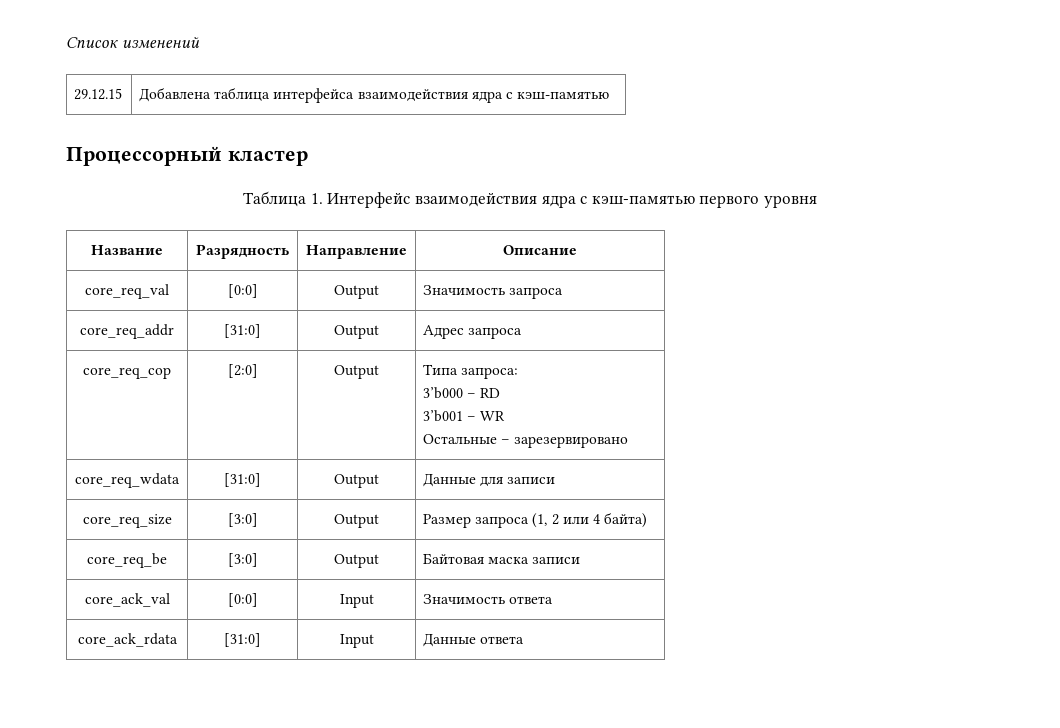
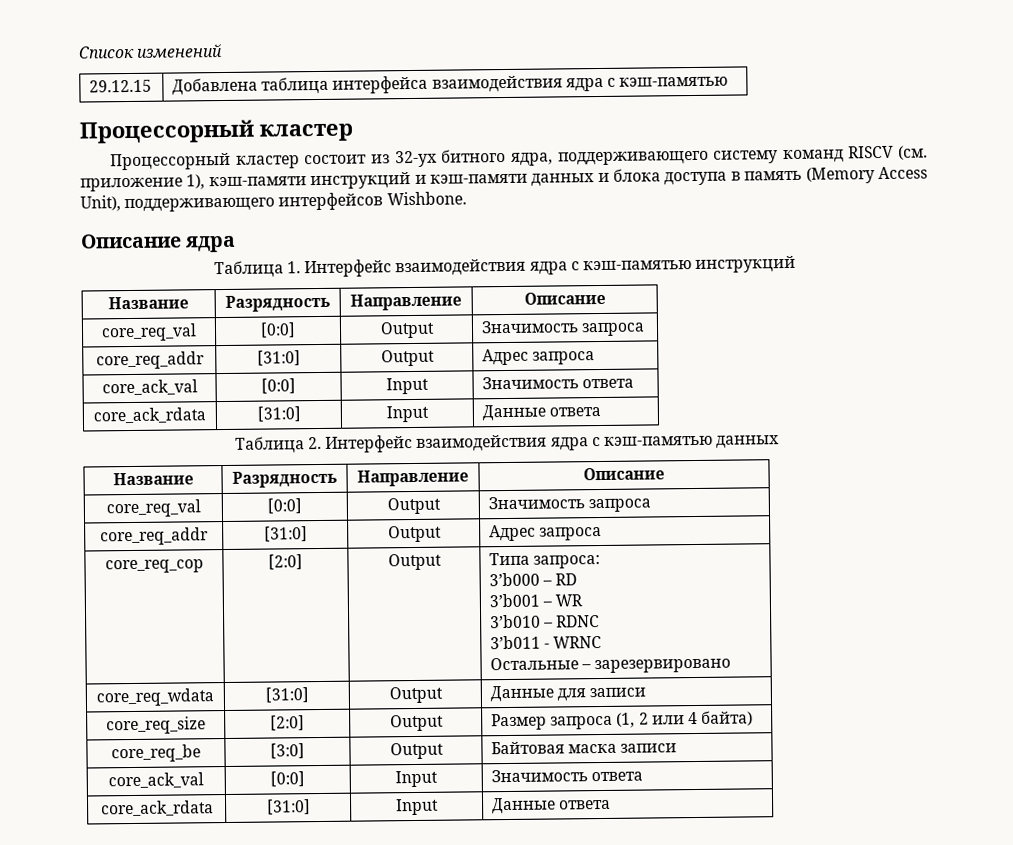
+ Процессорный кластер состоит из 32-ух битного ядра, поддерживающего систему команд RISCV (см. приложение 1), кэш-памяти инструкций и кэш-памяти данных и блока доступа в память (Memory Access Unit), поддерживающего интерфейсов Wishbone.
+ Описание ядра
- Таблица 1. Интерфейс взаимодействия ядра с кэш-памятью первого уровня
+ Таблица 1. Интерфейс взаимодействия ядра с кэш-памятью инструкций
+ Название | Разрядность | Направление | Описание
+ core_req_val | [0:0] | Output | Значимость запроса
+ core_req_addr | [31:0] | Output | Адрес запроса
+ core_ack_val | [0:0] | Input | Значимость ответа
+ core_ack_rdata | [31:0] | Input | Данные ответа
+ Таблица 2. Интерфейс взаимодействия ядра с кэш-памятью данных
  core_req_cop | [2:0] | Output | Типа запроса:
  3’b000 – RD
  3’b001 – WR
+ 3’b010 – RDNC
+ 3’b011 - WRNC
- core_req_size | [3:0] | Output | Размер запроса (1, 2 или 4 байта)
+ core_req_size | [2:0] | Output | Размер запроса (1, 2 или 4 байта)

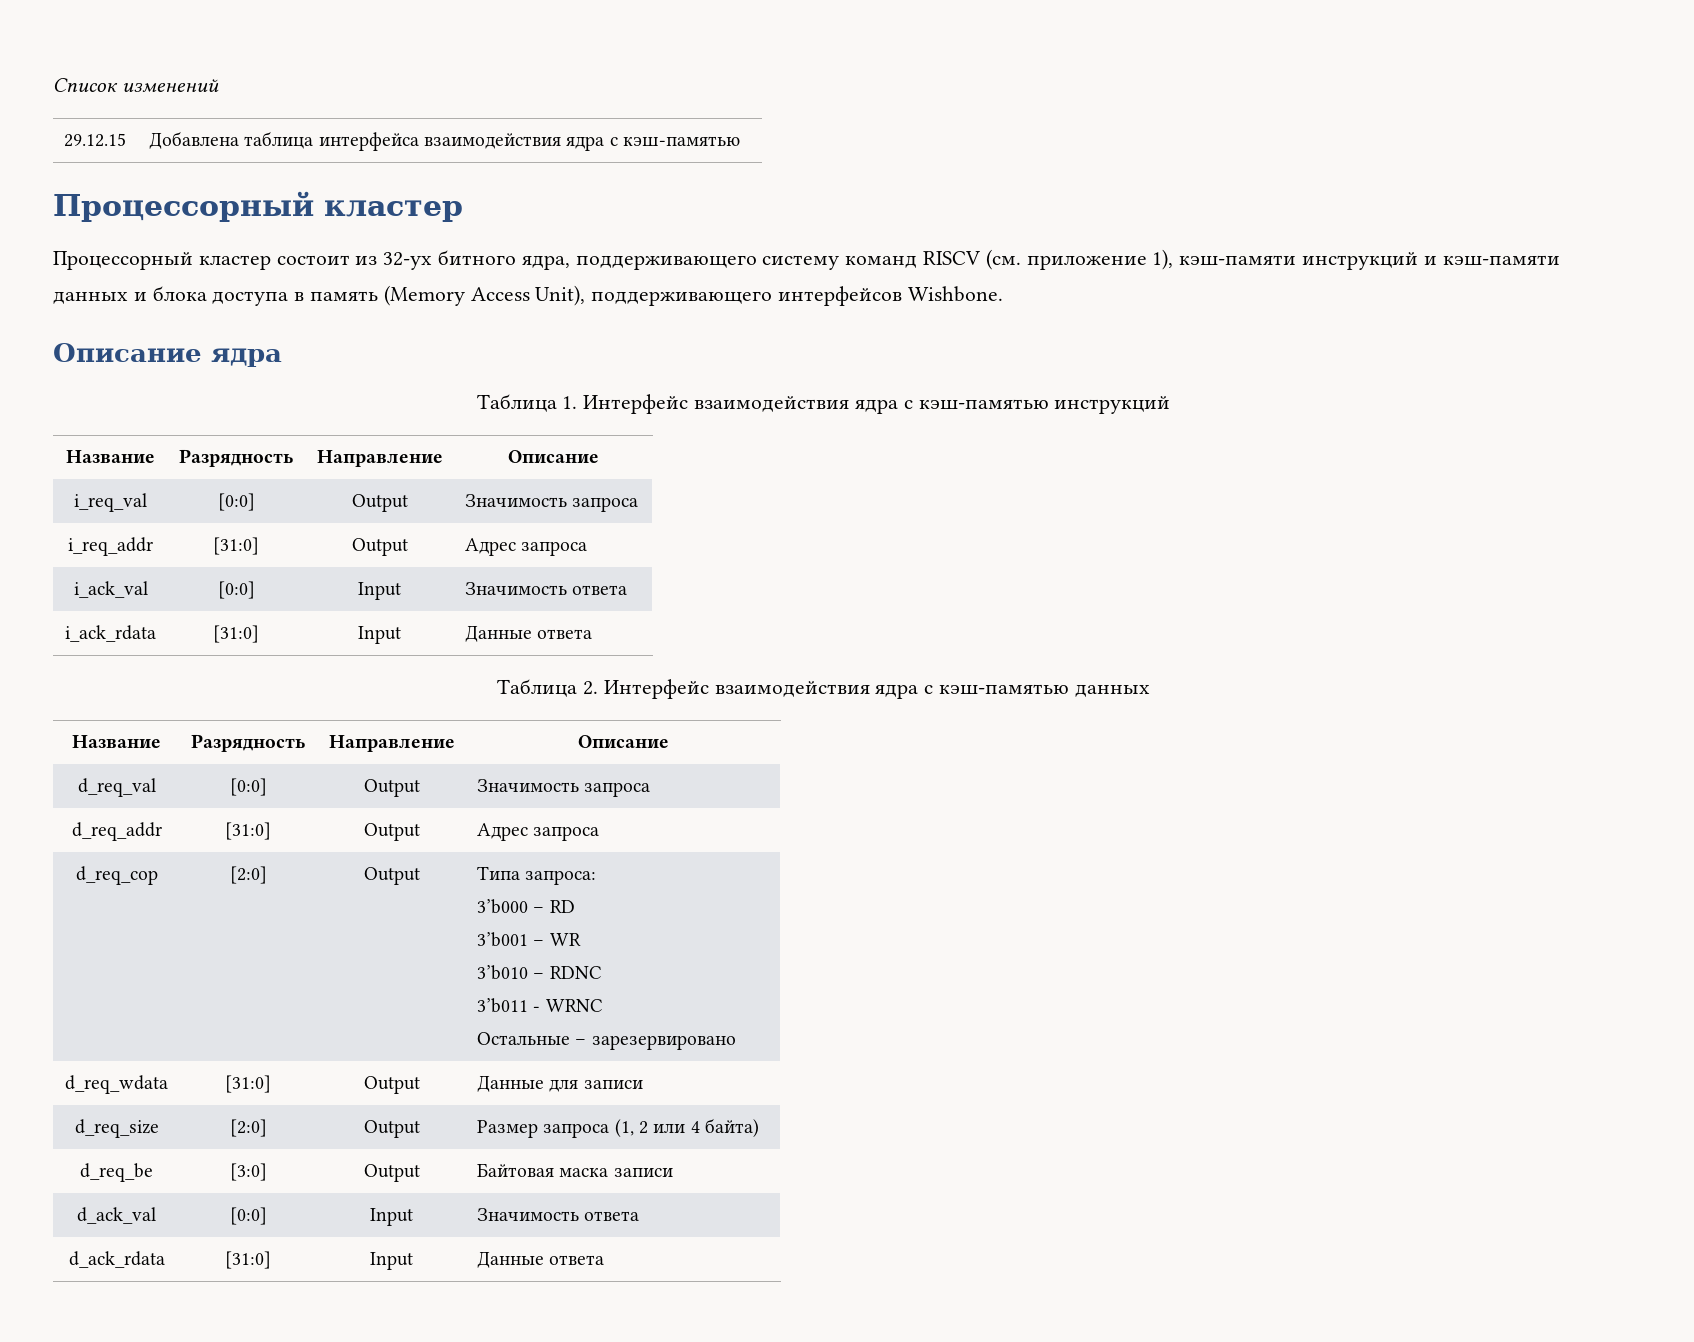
  Таблица 1. Интерфейс взаимодействия ядра с кэш-памятью инструкций
  Название | Разрядность | Направление | Описание
- core_req_val | [0:0] | Output | Значимость запроса
- core_req_addr | [31:0] | Output | Адрес запроса
- core_ack_val | [0:0] | Input | Значимость ответа
- core_ack_rdata | [31:0] | Input | Данные ответа
+ i_req_val | [0:0] | Output | Значимость запроса
+ i_req_addr | [31:0] | Output | Адрес запроса
+ i_ack_val | [0:0] | Input | Значимость ответа
+ i_ack_rdata | [31:0] | Input | Данные ответа
  Таблица 2. Интерфейс взаимодействия ядра с кэш-памятью данных
  Название | Разрядность | Направление | Описание
- core_req_val | [0:0] | Output | Значимость запроса
- core_req_addr | [31:0] | Output | Адрес запроса
- core_req_cop | [2:0] | Output | Типа запроса:
+ d_req_val | [0:0] | Output | Значимость запроса
+ d_req_addr | [31:0] | Output | Адрес запроса
+ d_req_cop | [2:0] | Output | Типа запроса:
- core_req_wdata | [31:0] | Output | Данные для записи
+ d_req_wdata | [31:0] | Output | Данные для записи
- core_req_size | [2:0] | Output | Размер запроса (1, 2 или 4 байта)
+ d_req_size | [2:0] | Output | Размер запроса (1, 2 или 4 байта)
- core_req_be | [3:0] | Output | Байтовая маска записи
- core_ack_val | [0:0] | Input | Значимость ответа
- core_ack_rdata | [31:0] | Input | Данные ответа
+ d_req_be | [3:0] | Output | Байтовая маска записи
+ d_ack_val | [0:0] | Input | Значимость ответа
+ d_ack_rdata | [31:0] | Input | Данные ответа

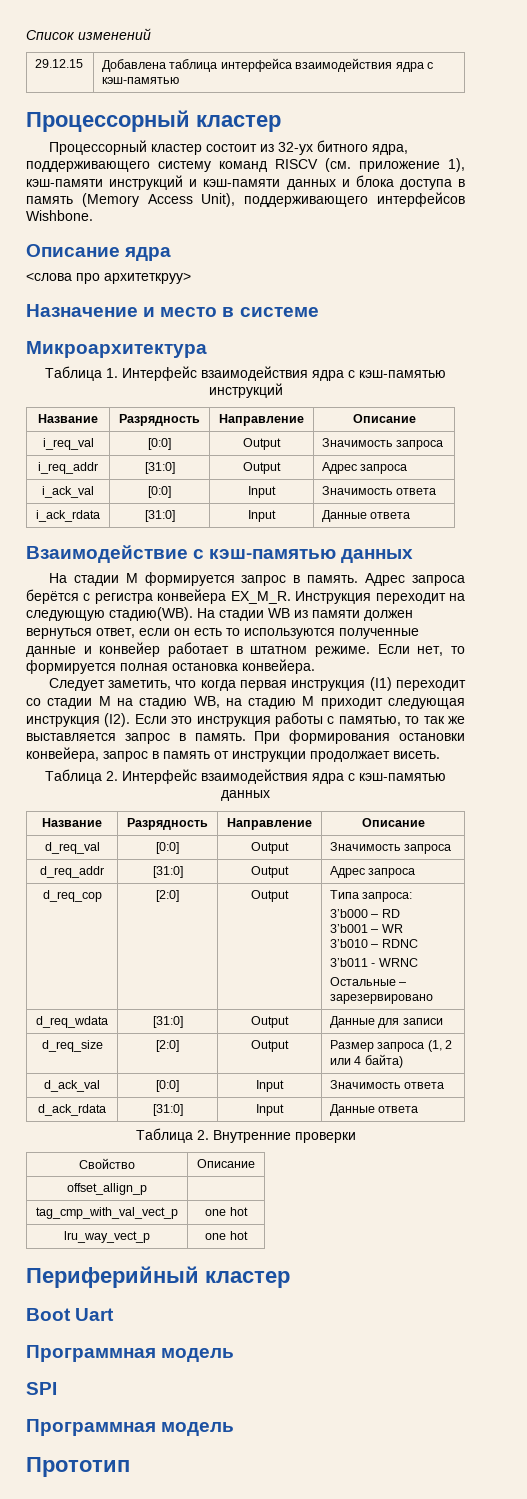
+ <слова про архитеткруу>
+ Назначение и место в системе
+ Микроархитектура
+ Взаимодействие с кэш-памятью данных
+ На стадии М формируется запрос в память. Адрес запроса берётся с регистра конвейера EX_M_R. Инструкция переходит на следующую стадию(WB). На стадии WB из памяти должен вернуться ответ, если он есть то используются полученные данные и конвейер работает в штатном режиме. Если нет, то формируется полная остановка конвейера.
+ Следует заметить, что когда первая инструкция (I1) переходит со стадии M на стадию WB, на стадию M приходит следующая инструкция (I2). Если это инструкция работы с памятью, то так же выставляется запрос в память. При формирования остановки конвейера, запрос в память от инструкции продолжает висеть.
- d_req_be | [3:0] | Output | Байтовая маска записи
+ Таблица 2. Внутренние проверки
+ Свойство | Описание
+ offset_allign_p |
+ tag_cmp_with_val_vect_p | one hot
+ lru_way_vect_p | one hot
+ Периферийный кластер
+ Boot Uart
+ Программная модель
+ SPI
+ Программная модель
+ Прототип

